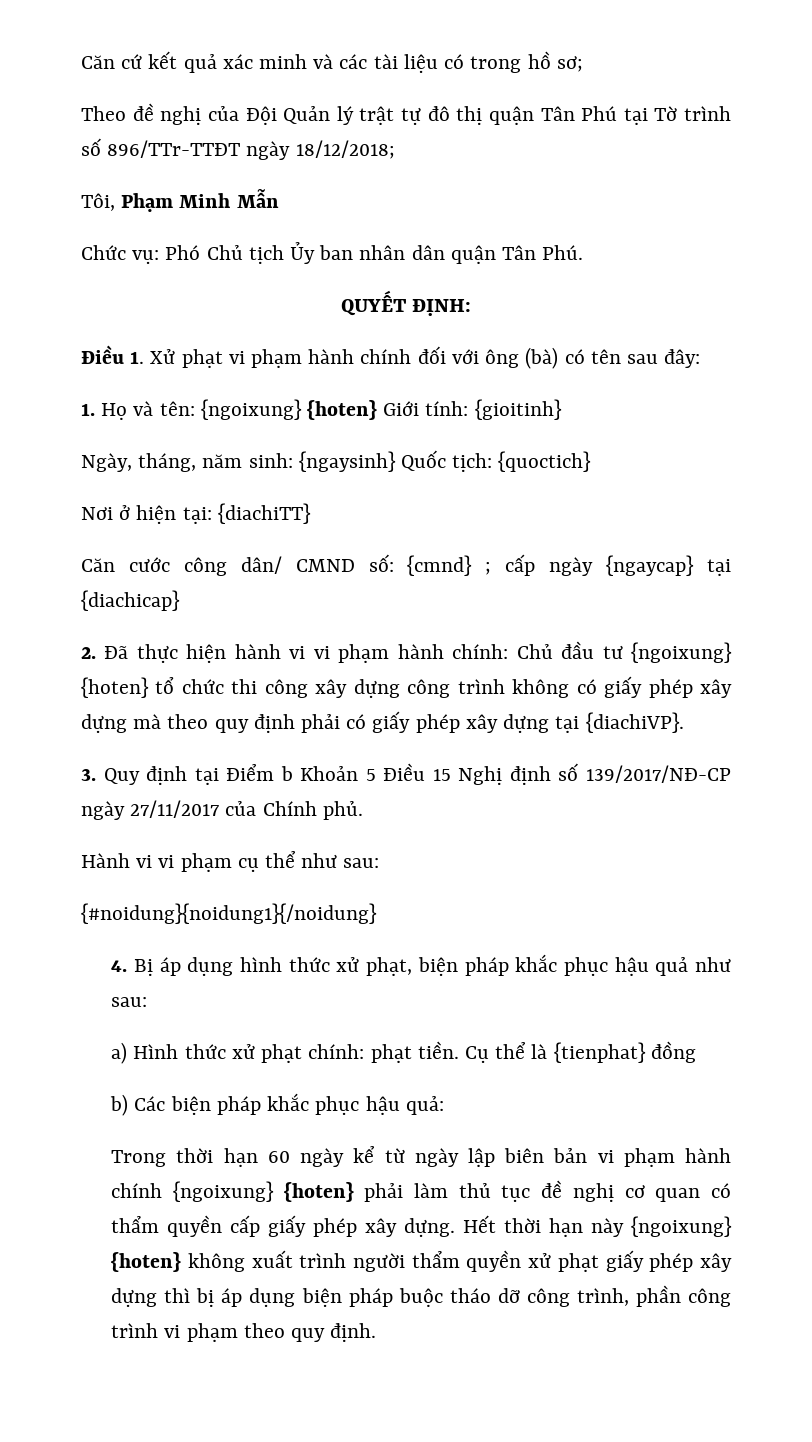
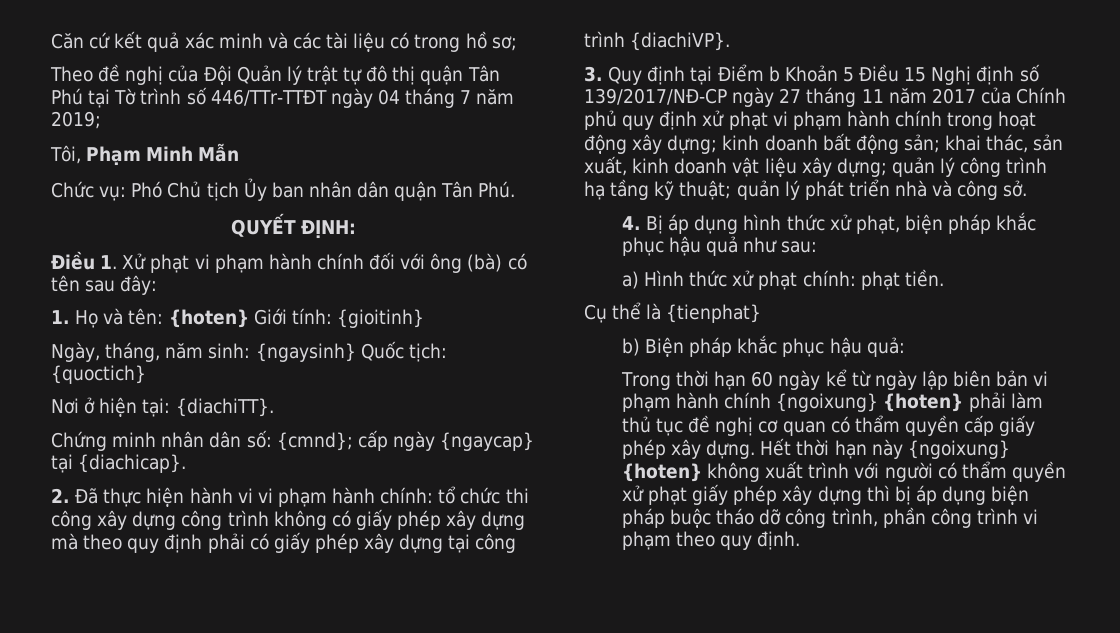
- Theo đề nghị của Đội Quản lý trật tự đô thị quận Tân Phú tại Tờ trình số 896/TTr-TTĐT ngày 18/12/2018;
+ Theo đề nghị của Đội Quản lý trật tự đô thị quận Tân Phú tại Tờ trình số 446/TTr-TTĐT ngày 04 tháng 7 năm 2019;
- 1. Họ và tên: {ngoixung} {hoten} Giới tính: {gioitinh}
+ 1. Họ và tên: {hoten} Giới tính: {gioitinh}
- Nơi ở hiện tại: {diachiTT}
- Căn cước công dân/ CMND số: {cmnd} ; cấp ngày {ngaycap} tại {diachicap}
+ Nơi ở hiện tại: {diachiTT}.
+ Chứng minh nhân dân số: {cmnd}; cấp ngày {ngaycap} tại {diachicap}.
- 2. Đã thực hiện hành vi vi phạm hành chính: Chủ đầu tư {ngoixung} {hoten} tổ chức thi công xây dựng công trình không có giấy phép xây dựng mà theo quy định phải có giấy phép xây dựng tại {diachiVP}.
+ 2. Đã thực hiện hành vi vi phạm hành chính: tổ chức thi công xây dựng công trình không có giấy phép xây dựng mà theo quy định phải có giấy phép xây dựng tại công trình {diachiVP}.
- 3. Quy định tại Điểm b Khoản 5 Điều 15 Nghị định số 139/2017/NĐ-CP ngày 27/11/2017 của Chính phủ.
- Hành vi vi phạm cụ thể như sau:
- {#noidung}{noidung1}{/noidung}
+ 3. Quy định tại Điểm b Khoản 5 Điều 15 Nghị định số 139/2017/NĐ-CP ngày 27 tháng 11 năm 2017 của Chính phủ quy định xử phạt vi phạm hành chính trong hoạt động xây dựng; kinh doanh bất động sản; khai thác, sản xuất, kinh doanh vật liệu xây dựng; quản lý công trình hạ tầng kỹ thuật; quản lý phát triển nhà và công sở.
- a) Hình thức xử phạt chính: phạt tiền. Cụ thể là {tienphat} đồng
+ a) Hình thức xử phạt chính: phạt tiền.
+ Cụ thể là {tienphat}
- b) Các biện pháp khắc phục hậu quả:
+ b) Biện pháp khắc phục hậu quả:
- Hết thời hạn này {ngoixung} {hoten} không xuất trình người thẩm quyền xử phạt giấy phép xây dựng thì bị áp dụng biện pháp buộc tháo dỡ công trình, phần công trình vi phạm theo quy định.
+ Hết thời hạn này {ngoixung} {hoten} không xuất trình với người có thẩm quyền xử phạt giấy phép xây dựng thì bị áp dụng biện pháp buộc tháo dỡ công trình, phần công trình vi phạm theo quy định.

